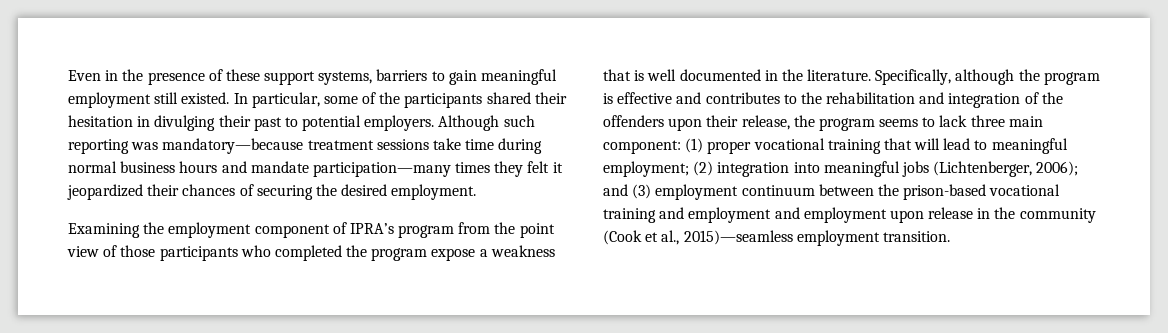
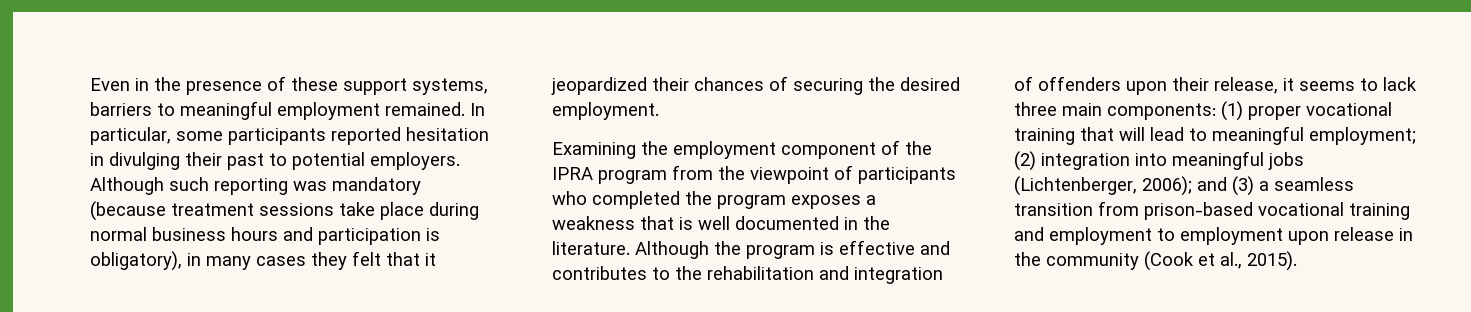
- Even in the presence of these support systems, barriers to gain meaningful employment still existed.
+ Even in the presence of these support systems, barriers to meaningful employment remained.
- In particular, some of the participants shared their hesitation in divulging their past to potential employers.
+ In particular, some participants reported hesitation in divulging their past to potential employers.
- Although such reporting was mandatory—because treatment sessions take time during normal business hours and mandate participation—many times they felt it jeopardized their chances of securing the desired employment.
+ Although such reporting was mandatory (because treatment sessions take place during normal business hours and participation is obligatory), in many cases they felt that it jeopardized their chances of securing the desired employment.
- Examining the employment component of IPRA’s program from the point view of those participants who completed the program expose a weakness that is well documented in the literature.
+ Examining the employment component of the IPRA program from the viewpoint of participants who completed the program exposes a weakness that is well documented in the literature.
- Specifically, although the program is effective and contributes to the rehabilitation and integration of the offenders upon their release, the program seems to lack three main component: (1) proper vocational training that will lead to meaningful employment; (2) integration into meaningful jobs (Lichtenberger, 2006); and (3) employment continuum between the prison-based vocational training and employment and employment upon release in the community (Cook et al., 2015)—seamless employment transition.
+ Although the program is effective and contributes to the rehabilitation and integration of offenders upon their release, it seems to lack three main components: (1) proper vocational training that will lead to meaningful employment; (2) integration into meaningful jobs (Lichtenberger, 2006); and (3) a seamless transition from prison-based vocational training and employment to employment upon release in the community (Cook et al., 2015).

